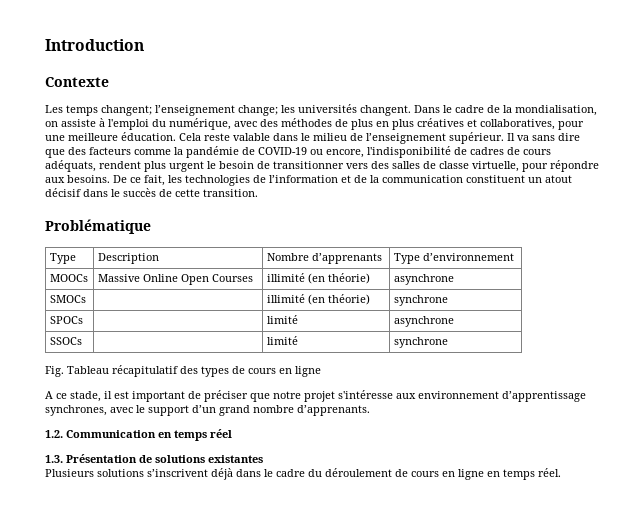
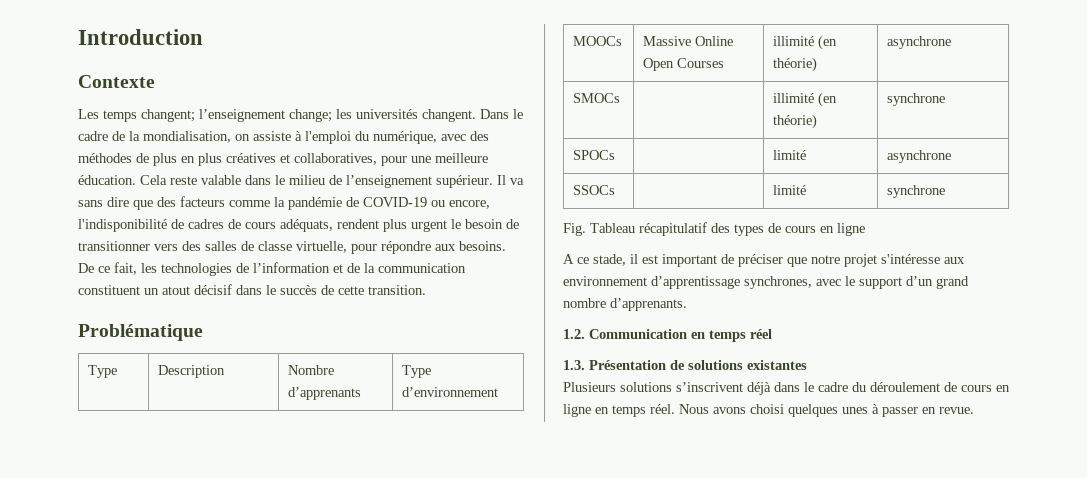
+ Nous avons choisi quelques unes à passer en revue.

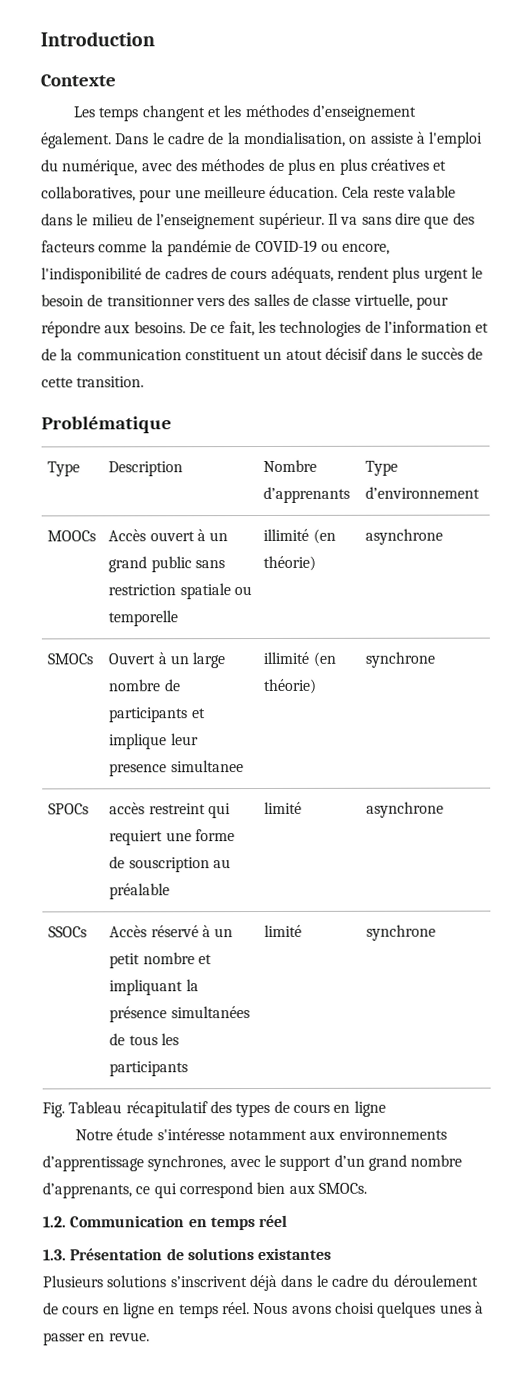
- Les temps changent; l’enseignement change; les universités changent.
+ Les temps changent et les méthodes d’enseignement également.
- MOOCs | Massive Online Open Courses | illimité (en théorie) | asynchrone
+ MOOCs | Accès ouvert à un grand public sans restriction spatiale ou temporelle | illimité (en théorie) | asynchrone
- SMOCs | | illimité (en théorie) | synchrone
+ SMOCs | Ouvert à un large nombre de participants et implique leur presence simultanee | illimité (en théorie) | synchrone
- SPOCs | | limité | asynchrone
- SSOCs | | limité | synchrone
+ SPOCs | accès restreint qui requiert une forme de souscription au préalable | limité | asynchrone
+ SSOCs | Accès réservé à un petit nombre et impliquant la présence simultanées de tous les participants | limité | synchrone
- A ce stade, il est important de préciser que notre projet s'intéresse aux environnement d’apprentissage synchrones, avec le support d’un grand nombre d’apprenants.
+ Notre étude s'intéresse notamment aux environnements d’apprentissage synchrones, avec le support d’un grand nombre d’apprenants, ce qui correspond bien aux SMOCs.

